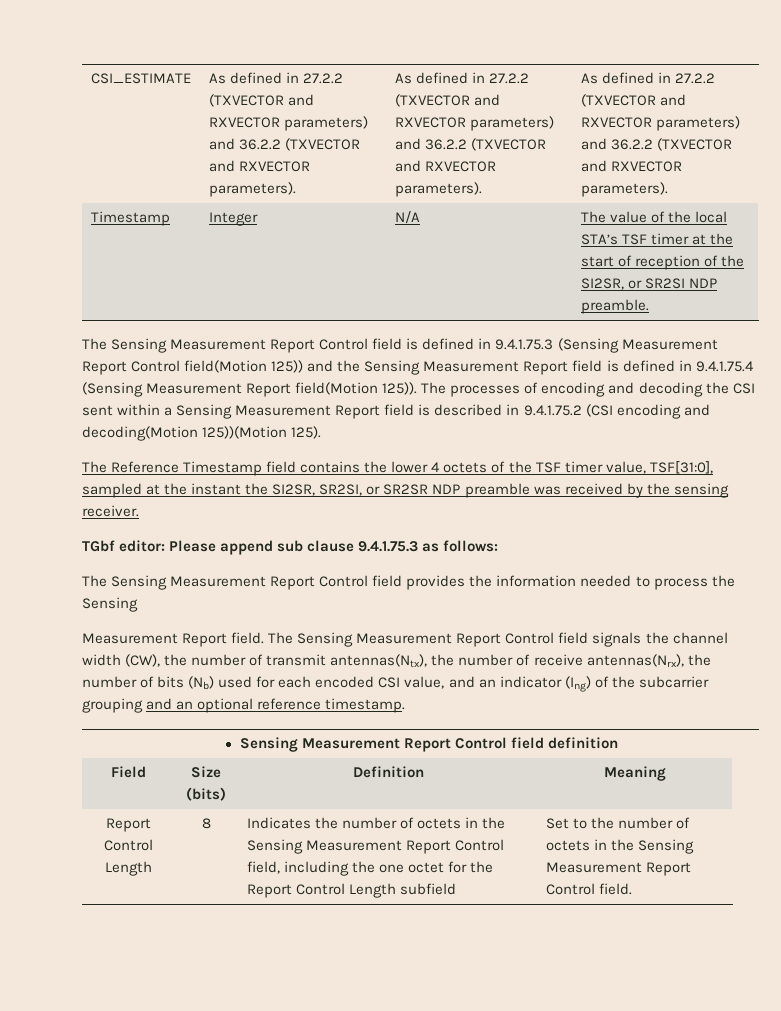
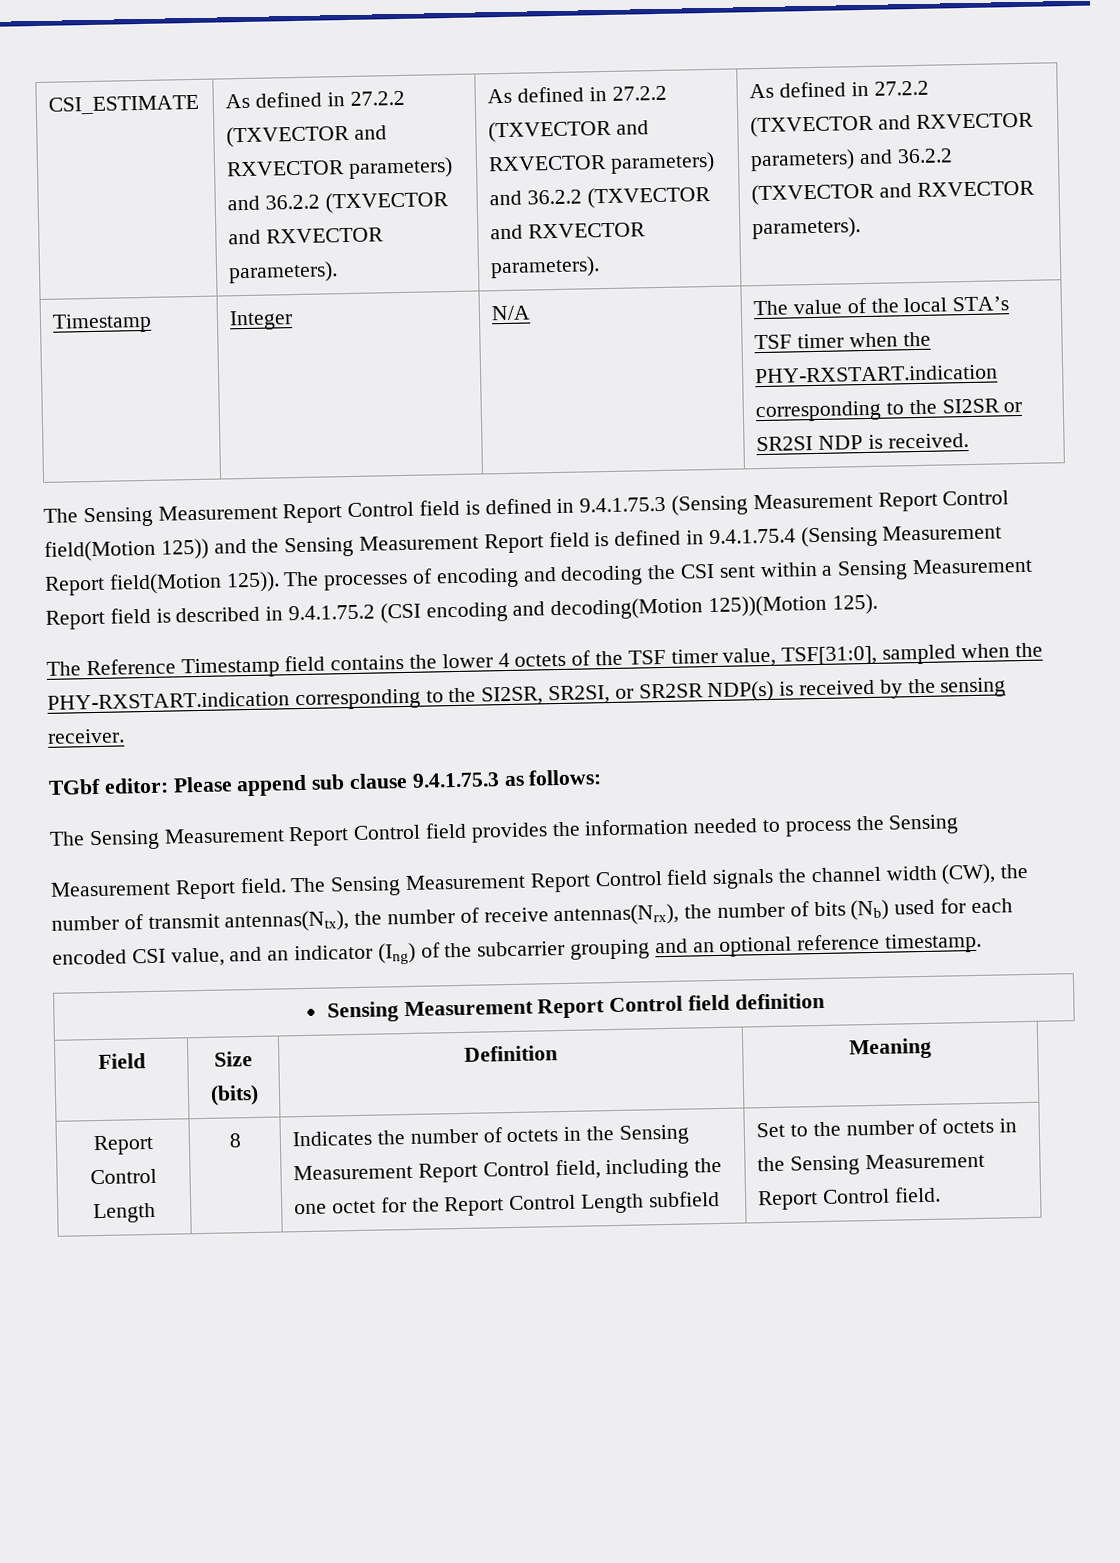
- Timestamp | Integer | N/A | The value of the local STA’s TSF timer at the start of reception of the SI2SR, or SR2SI NDP preamble.
+ Timestamp | Integer | N/A | The value of the local STA’s TSF timer when the PHY-RXSTART.indication corresponding to the SI2SR or SR2SI NDP is received.
- The Reference Timestamp field contains the lower 4 octets of the TSF timer value, TSF[31:0], sampled at the instant the SI2SR, SR2SI, or SR2SR NDP preamble was received by the sensing receiver.
+ The Reference Timestamp field contains the lower 4 octets of the TSF timer value, TSF[31:0], sampled when the PHY-RXSTART.indication corresponding to the SI2SR, SR2SI, or SR2SR NDP(s) is received by the sensing receiver.

